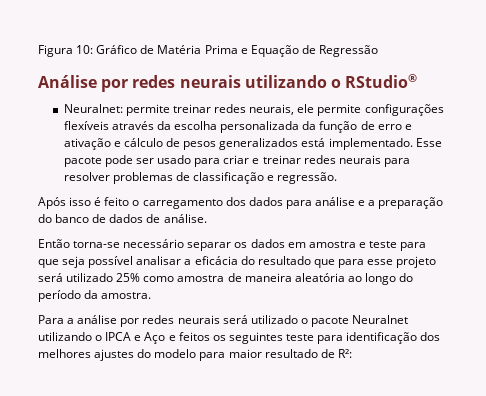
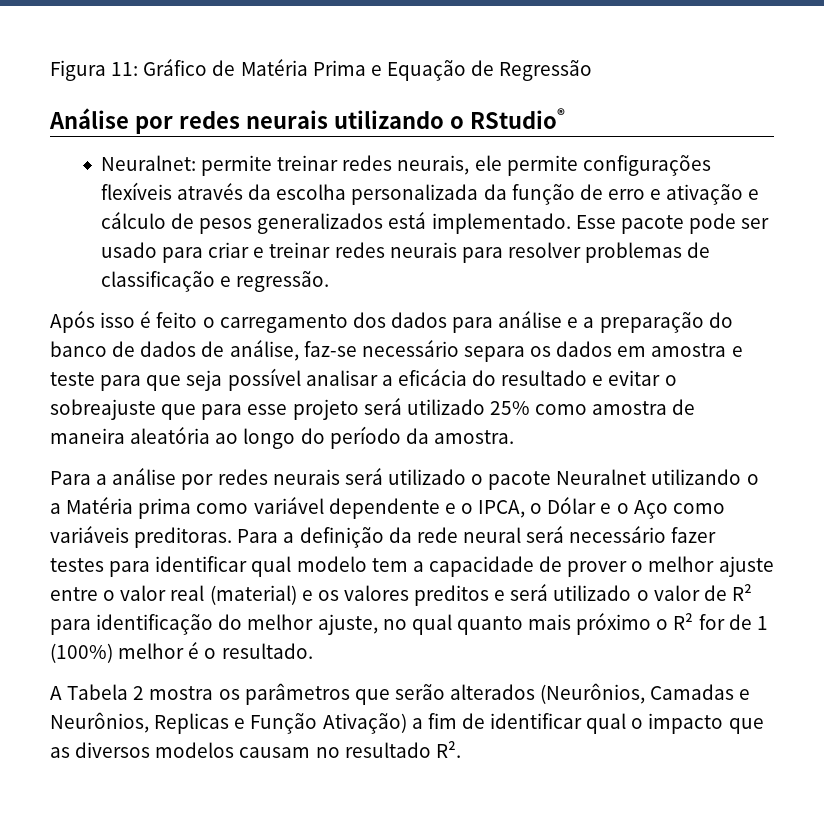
- Figura 10: Gráfico de Matéria Prima e Equação de Regressão
+ Figura 11: Gráfico de Matéria Prima e Equação de Regressão
- Após isso é feito o carregamento dos dados para análise e a preparação do banco de dados de análise.
- Então torna-se necessário separar os dados em amostra e teste para que seja possível analisar a eficácia do resultado que para esse projeto será utilizado 25% como amostra de maneira aleatória ao longo do período da amostra.
+ Após isso é feito o carregamento dos dados para análise e a preparação do banco de dados de análise, faz-se necessário separa os dados em amostra e teste para que seja possível analisar a eficácia do resultado e evitar o sobreajuste que para esse projeto será utilizado 25% como amostra de maneira aleatória ao longo do período da amostra.
- Para a análise por redes neurais será utilizado o pacote Neuralnet utilizando o IPCA e Aço e feitos os seguintes teste para identificação dos melhores ajustes do modelo para maior resultado de R²:
+ Para a análise por redes neurais será utilizado o pacote Neuralnet utilizando o a Matéria prima como variável dependente e o IPCA, o Dólar e o Aço como variáveis preditoras. Para a definição da rede neural será necessário fazer testes para identificar qual modelo tem a capacidade de prover o melhor ajuste entre o valor real (material) e os valores preditos e será utilizado o valor de R² para identificação do melhor ajuste, no qual quanto mais próximo o R² for de 1 (100%) melhor é o resultado.
+ A Tabela 2 mostra os parâmetros que serão alterados (Neurônios, Camadas e Neurônios, Replicas e Função Ativação) a fim de identificar qual o impacto que as diversos modelos causam no resultado R².

